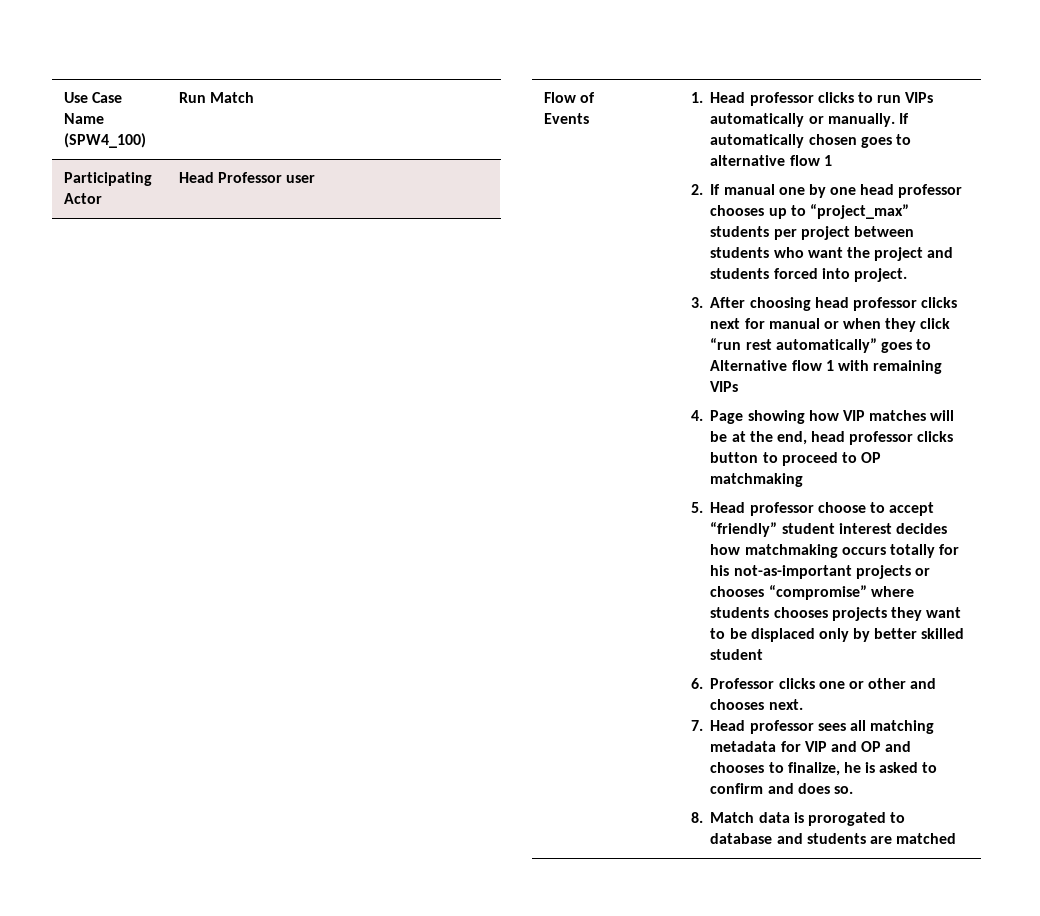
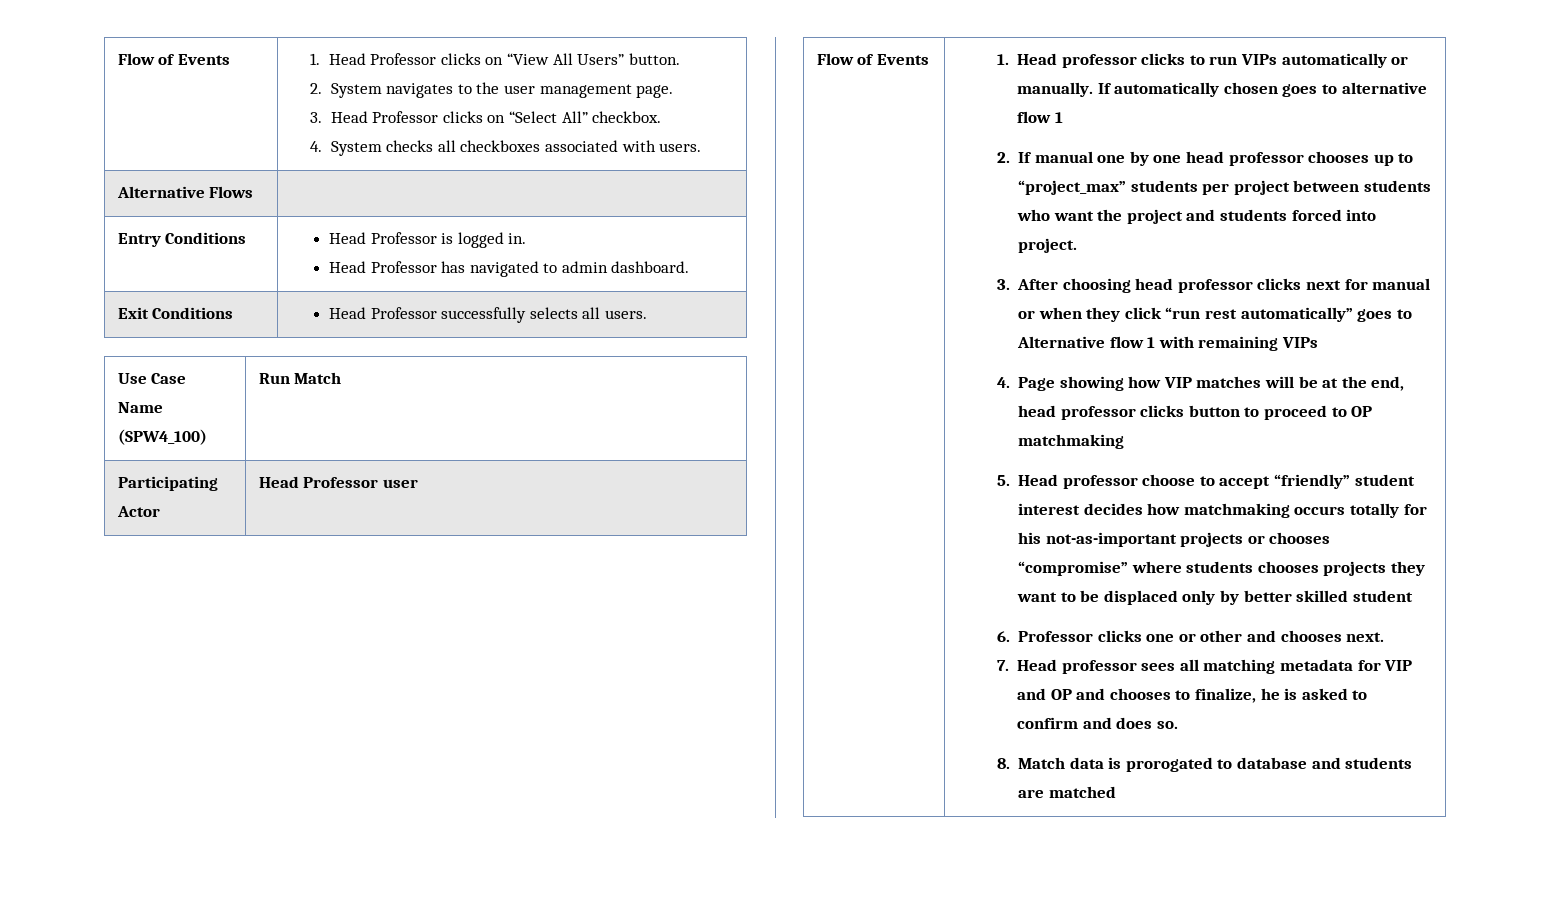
+ Flow of Events | 1. Head Professor clicks on “View All Users” button.
+ 2. System navigates to the user management page.
+ 3. Head Professor clicks on “Select All” checkbox.
+ 4. System checks all checkboxes associated with users.
+ Alternative Flows |
+ Entry Conditions | Head Professor is logged in.
+ Head Professor has navigated to admin dashboard.
+ Exit Conditions | Head Professor successfully selects all users.

